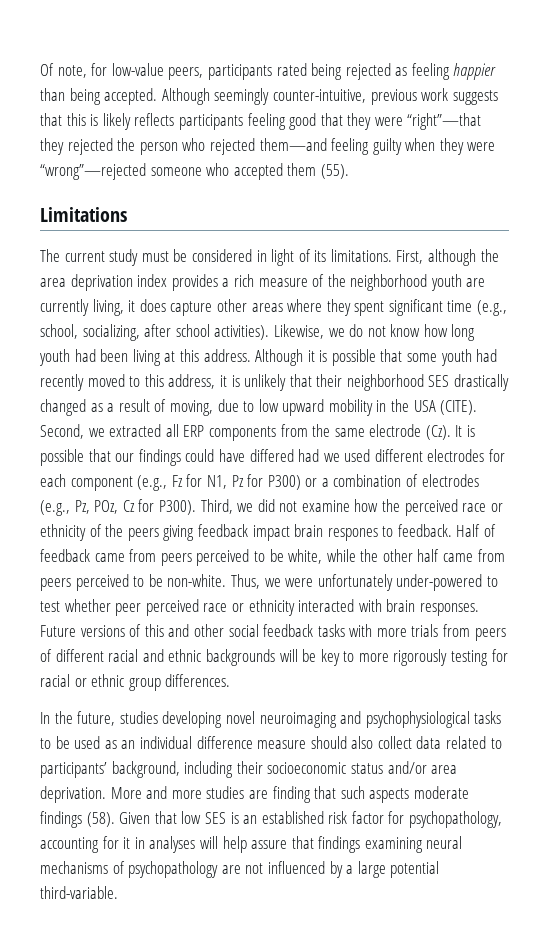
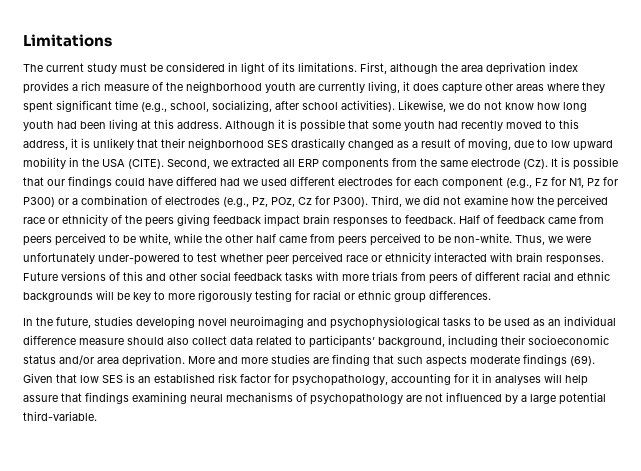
- Of note, for low-value peers, participants rated being rejected as feeling happier than being accepted. Although seemingly counter-intuitive, previous work suggests that this is likely reflects participants feeling good that they were “right”—that they rejected the person who rejected them—and feeling guilty when they were “wrong”—rejected someone who accepted them (55).
- Third, we did not examine how the perceived race or ethnicity of the peers giving feedback impact brain respones to feedback.
+ Third, we did not examine how the perceived race or ethnicity of the peers giving feedback impact brain responses to feedback.
- More and more studies are finding that such aspects moderate findings (58).
+ More and more studies are finding that such aspects moderate findings (69).

